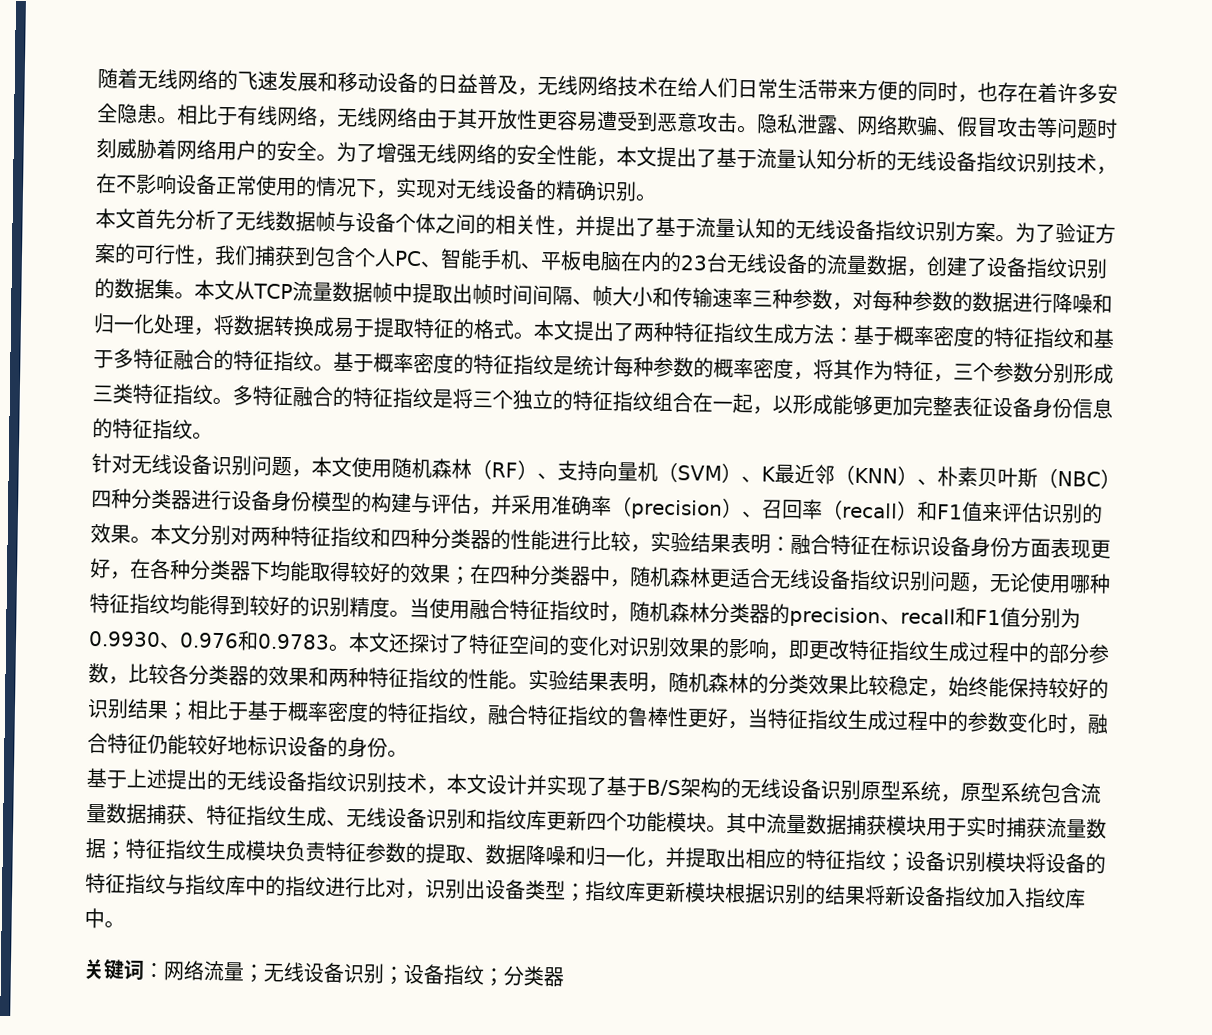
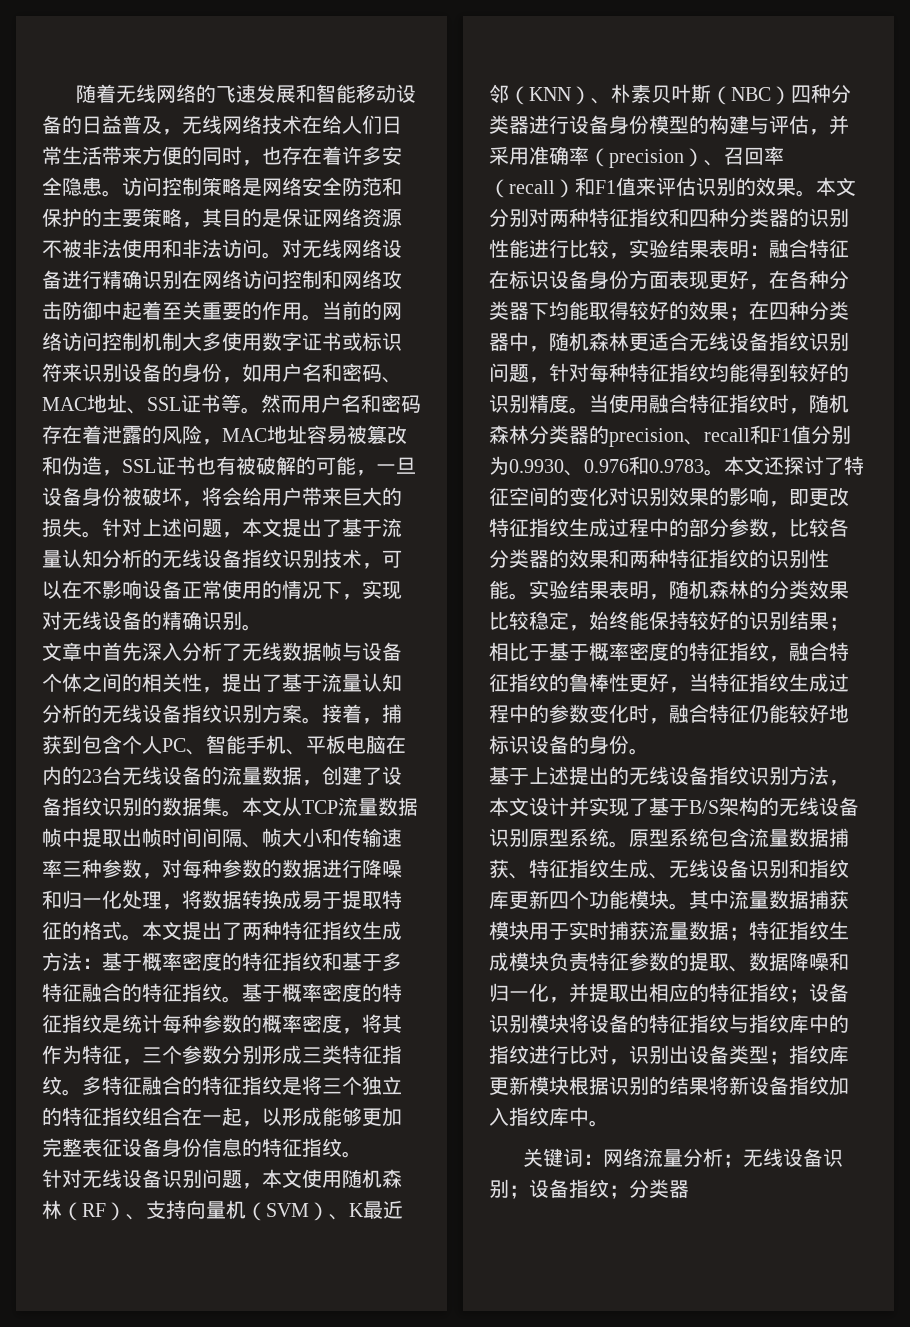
- 随着无线网络的飞速发展和移动设备的日益普及，无线网络技术在给人们日常生活带来方便的同时，也存在着许多安全隐患。
+ 随着无线网络的飞速发展和智能移动设备的日益普及，无线网络技术在给人们日常生活带来方便的同时，也存在着许多安全隐患。
- 相比于有线网络，无线网络由于其开放性更容易遭受到恶意攻击。隐私泄露、网络欺骗、假冒攻击等问题时刻威胁着网络用户的安全。为了增强无线网络的安全性能，本文提出了基于流量认知分析的无线设备指纹识别技术，在不影响设备正常使用的情况下，实现对无线设备的精确识别。
+ 访问控制策略是网络安全防范和保护的主要策略，其目的是保证网络资源不被非法使用和非法访问。对无线网络设备进行精确识别在网络访问控制和网络攻击防御中起着至关重要的作用。当前的网络访问控制机制大多使用数字证书或标识符来识别设备的身份，如用户名和密码、MAC地址、SSL证书等。然而用户名和密码存在着泄露的风险，MAC地址容易被篡改和伪造，SSL证书也有被破解的可能，一旦设备身份被破坏，将会给用户带来巨大的损失。针对上述问题，本文提出了基于流量认知分析的无线设备指纹识别技术，可以在不影响设备正常使用的情况下，实现对无线设备的精确识别。
- 本文首先分析了无线数据帧与设备个体之间的相关性，并提出了基于流量认知的无线设备指纹识别方案。
+ 文章中首先深入分析了无线数据帧与设备个体之间的相关性，提出了基于流量认知分析的无线设备指纹识别方案。
- 为了验证方案的可行性，我们捕获到包含个人PC、智能手机、平板电脑在内的23台无线设备的流量数据，创建了设备指纹识别的数据集。
+ 接着，捕获到包含个人PC、智能手机、平板电脑在内的23台无线设备的流量数据，创建了设备指纹识别的数据集。
- 本文分别对两种特征指纹和四种分类器的性能进行比较，实验结果表明：融合特征在标识设备身份方面表现更好，在各种分类器下均能取得较好的效果；在四种分类器中，随机森林更适合无线设备指纹识别问题，无论使用哪种特征指纹均能得到较好的识别精度。
+ 本文分别对两种特征指纹和四种分类器的识别性能进行比较，实验结果表明：融合特征在标识设备身份方面表现更好，在各种分类器下均能取得较好的效果；在四种分类器中，随机森林更适合无线设备指纹识别问题，针对每种特征指纹均能得到较好的识别精度。
- 本文还探讨了特征空间的变化对识别效果的影响，即更改特征指纹生成过程中的部分参数，比较各分类器的效果和两种特征指纹的性能。
+ 本文还探讨了特征空间的变化对识别效果的影响，即更改特征指纹生成过程中的部分参数，比较各分类器的效果和两种特征指纹的识别性能。
- 基于上述提出的无线设备指纹识别技术，本文设计并实现了基于B/S架构的无线设备识别原型系统，原型系统包含流量数据捕获、特征指纹生成、无线设备识别和指纹库更新四个功能模块。
+ 基于上述提出的无线设备指纹识别方法，本文设计并实现了基于B/S架构的无线设备识别原型系统。原型系统包含流量数据捕获、特征指纹生成、无线设备识别和指纹库更新四个功能模块。
- 关键词：网络流量；无线设备识别；设备指纹；分类器
+ 关键词：网络流量分析；无线设备识别；设备指纹；分类器

